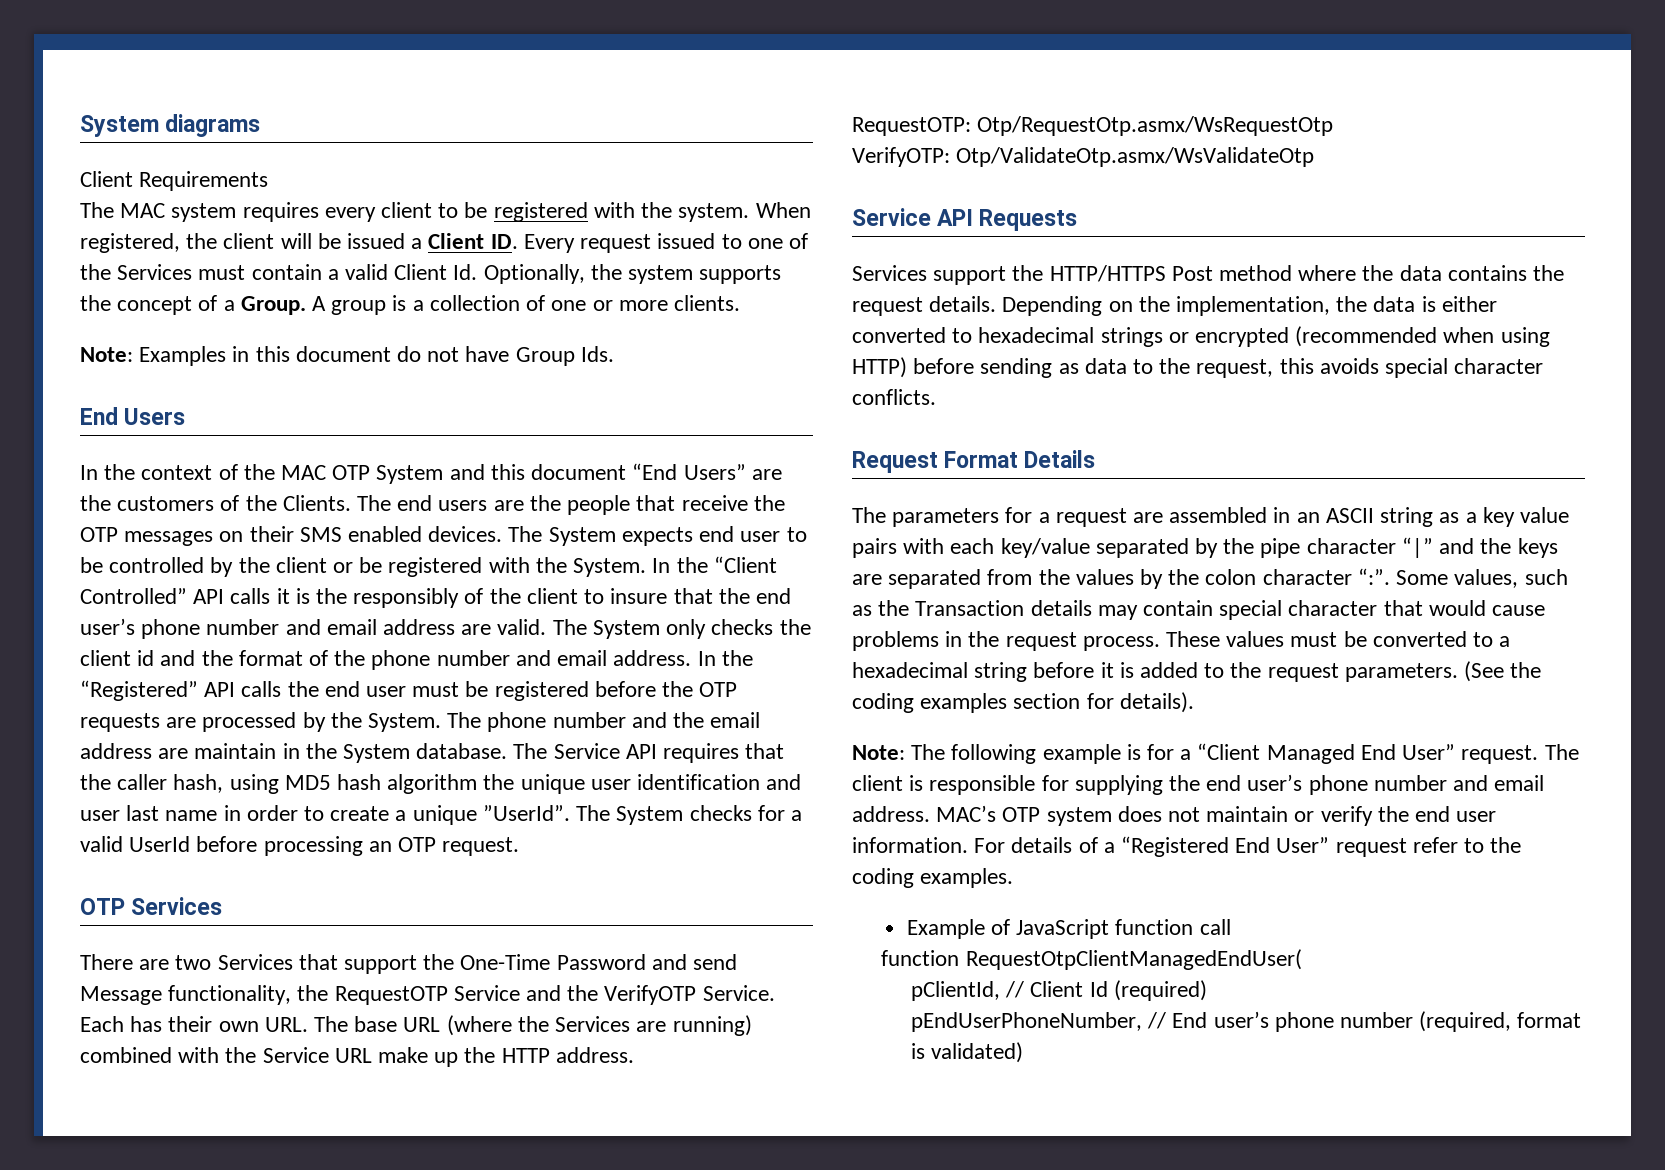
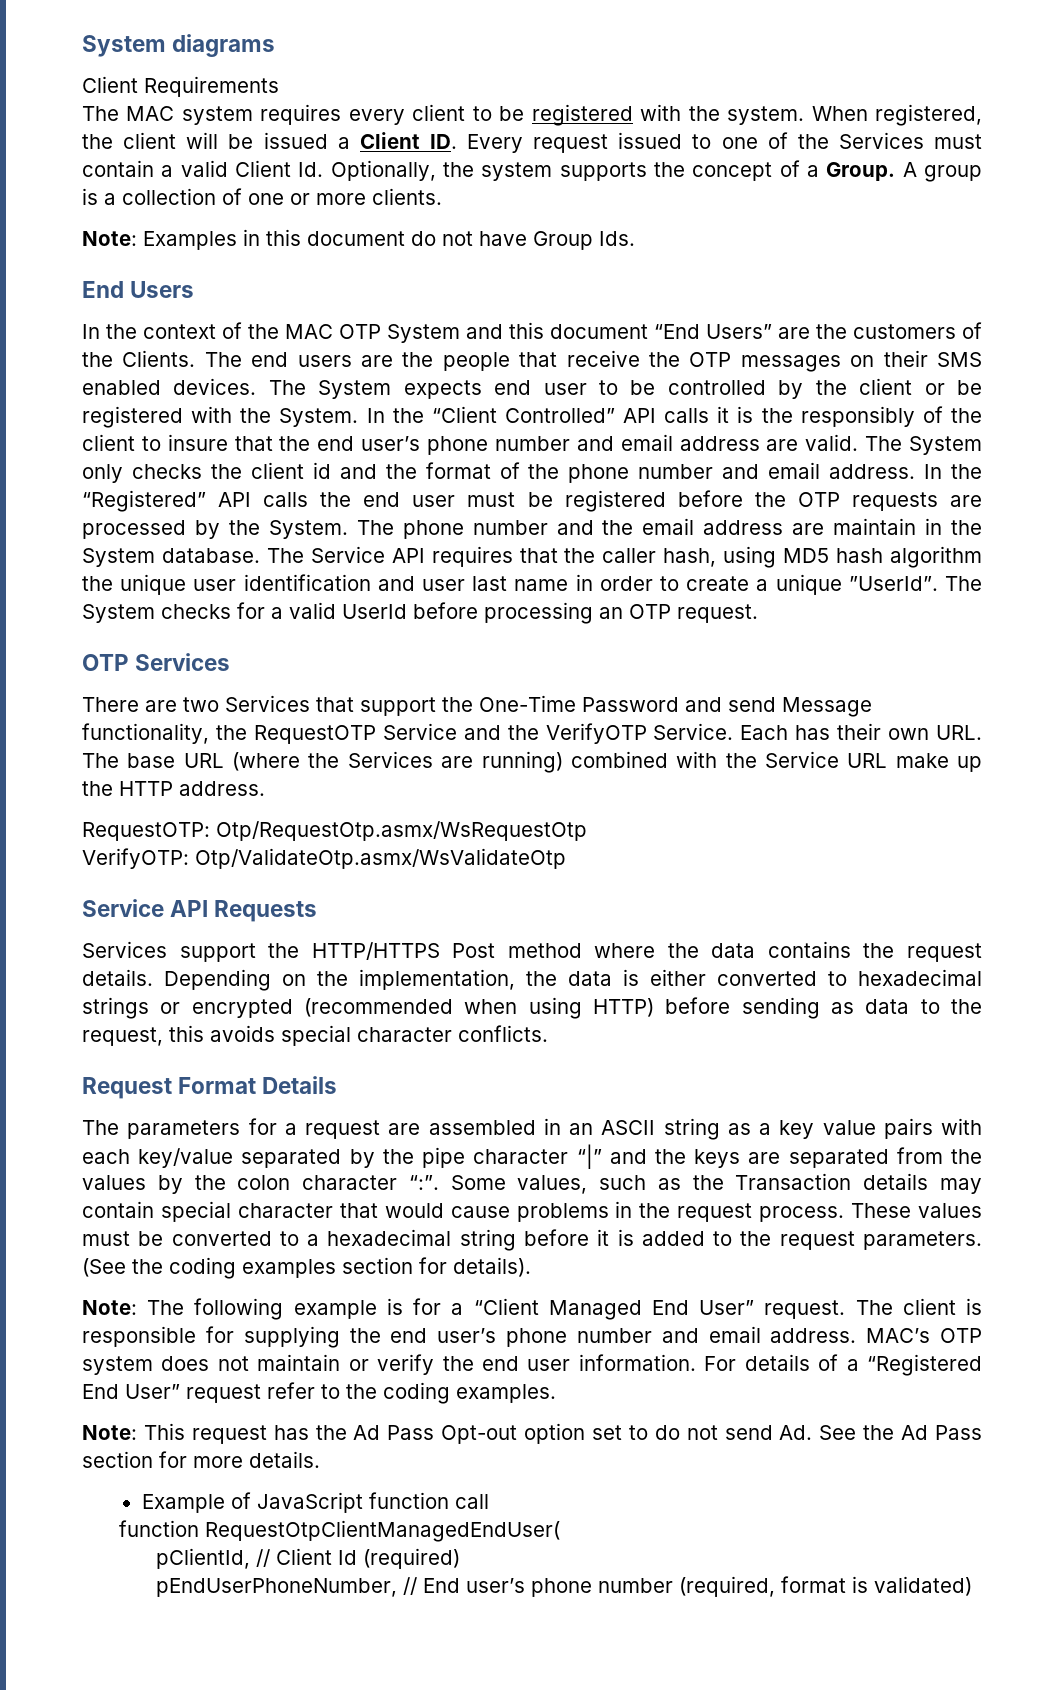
+ Note: This request has the Ad Pass Opt-out option set to do not send Ad. See the Ad Pass section for more details.

